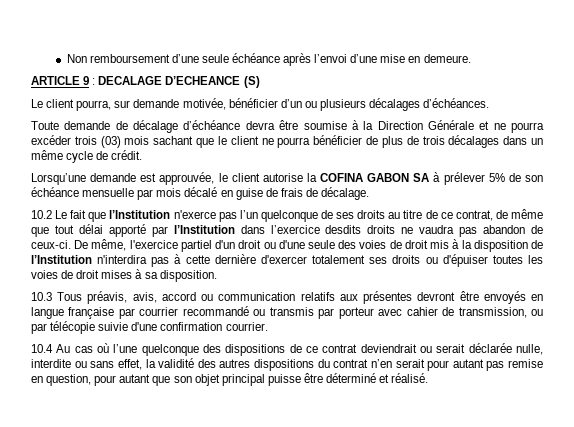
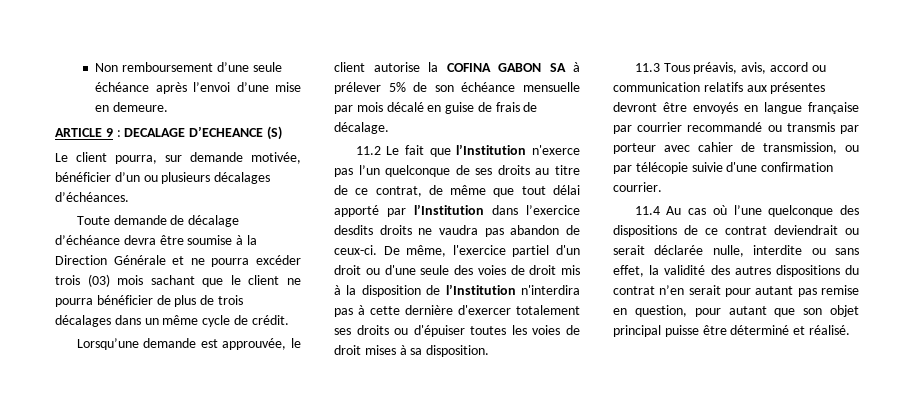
- 10.2 Le fait que l’Institution n'exerce pas l’un quelconque de ses droits au titre de ce contrat, de même que tout délai apporté par l’Institution dans l’exercice desdits droits ne vaudra pas abandon de ceux-ci.
+ 11.2 Le fait que l’Institution n'exerce pas l’un quelconque de ses droits au titre de ce contrat, de même que tout délai apporté par l’Institution dans l’exercice desdits droits ne vaudra pas abandon de ceux-ci.
- 10.3 Tous préavis, avis, accord ou communication relatifs aux présentes devront être envoyés en langue française par courrier recommandé ou transmis par porteur avec cahier de transmission, ou par télécopie suivie d'une confirmation courrier.
+ 11.3 Tous préavis, avis, accord ou communication relatifs aux présentes devront être envoyés en langue française par courrier recommandé ou transmis par porteur avec cahier de transmission, ou par télécopie suivie d'une confirmation courrier.
- 10.4 Au cas où l’une quelconque des dispositions de ce contrat deviendrait ou serait déclarée nulle, interdite ou sans effet, la validité des autres dispositions du contrat n’en serait pour autant pas remise en question, pour autant que son objet principal puisse être déterminé et réalisé.
+ 11.4 Au cas où l’une quelconque des dispositions de ce contrat deviendrait ou serait déclarée nulle, interdite ou sans effet, la validité des autres dispositions du contrat n’en serait pour autant pas remise en question, pour autant que son objet principal puisse être déterminé et réalisé.

